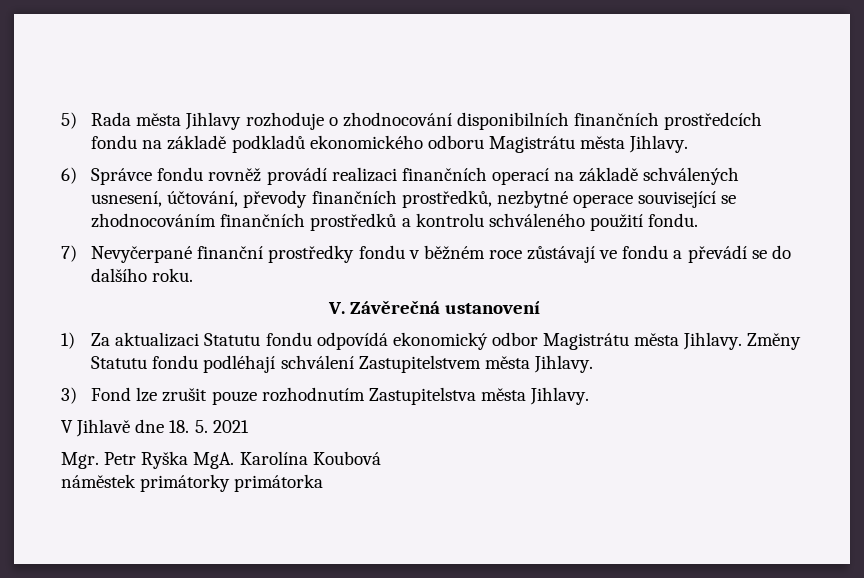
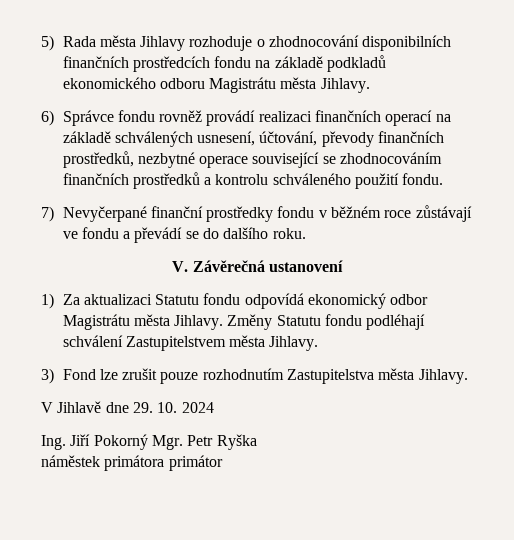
- V Jihlavě dne 18. 5. 2021
- Mgr. Petr Ryška MgA. Karolína Koubová
+ V Jihlavě dne 29. 10. 2024
+ Ing. Jiří Pokorný Mgr. Petr Ryška
- náměstek primátorky primátorka
+ náměstek primátora primátor

